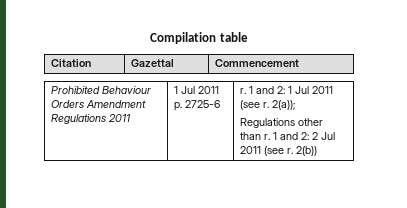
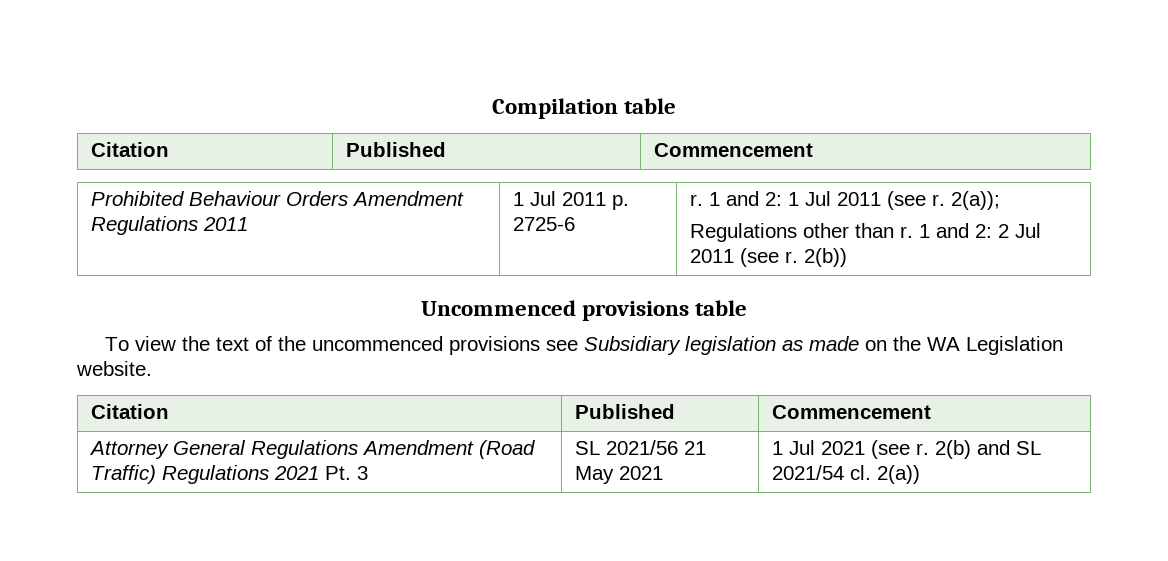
  Compilation table
- Citation | Gazettal | Commencement
+ Citation | Published | Commencement
+ Uncommenced provisions table
+ To view the text of the uncommenced provisions see Subsidiary legislation as made on the WA Legislation website.
+ Citation | Published | Commencement
+ Attorney General Regulations Amendment (Road Traffic) Regulations 2021 Pt. 3 | SL 2021/56 21 May 2021 | 1 Jul 2021 (see r. 2(b) and SL 2021/54 cl. 2(a))

